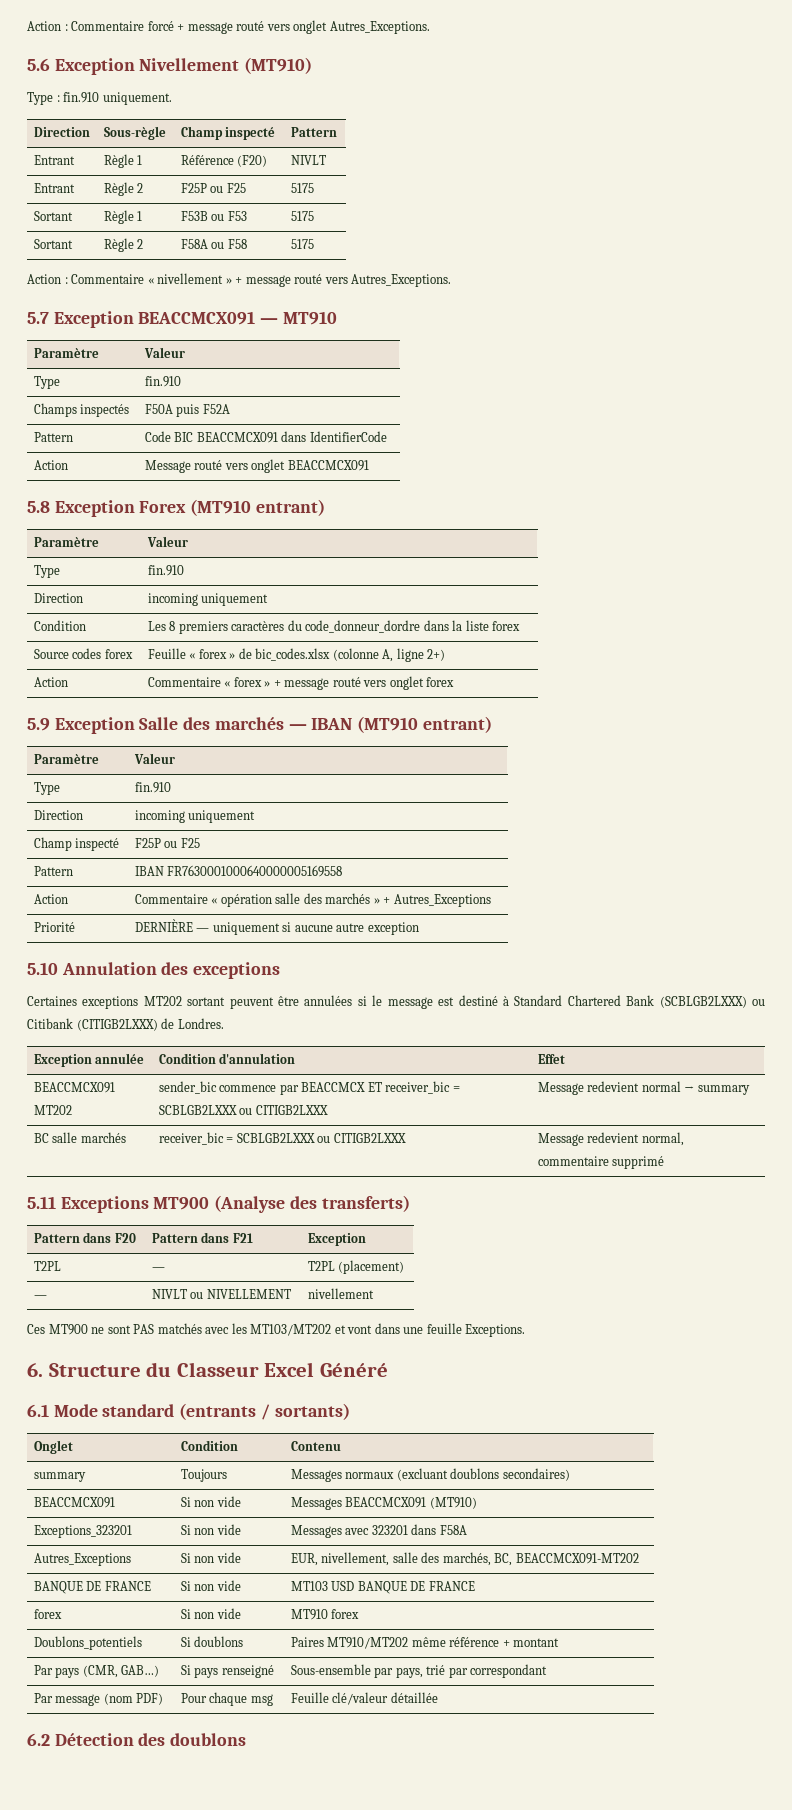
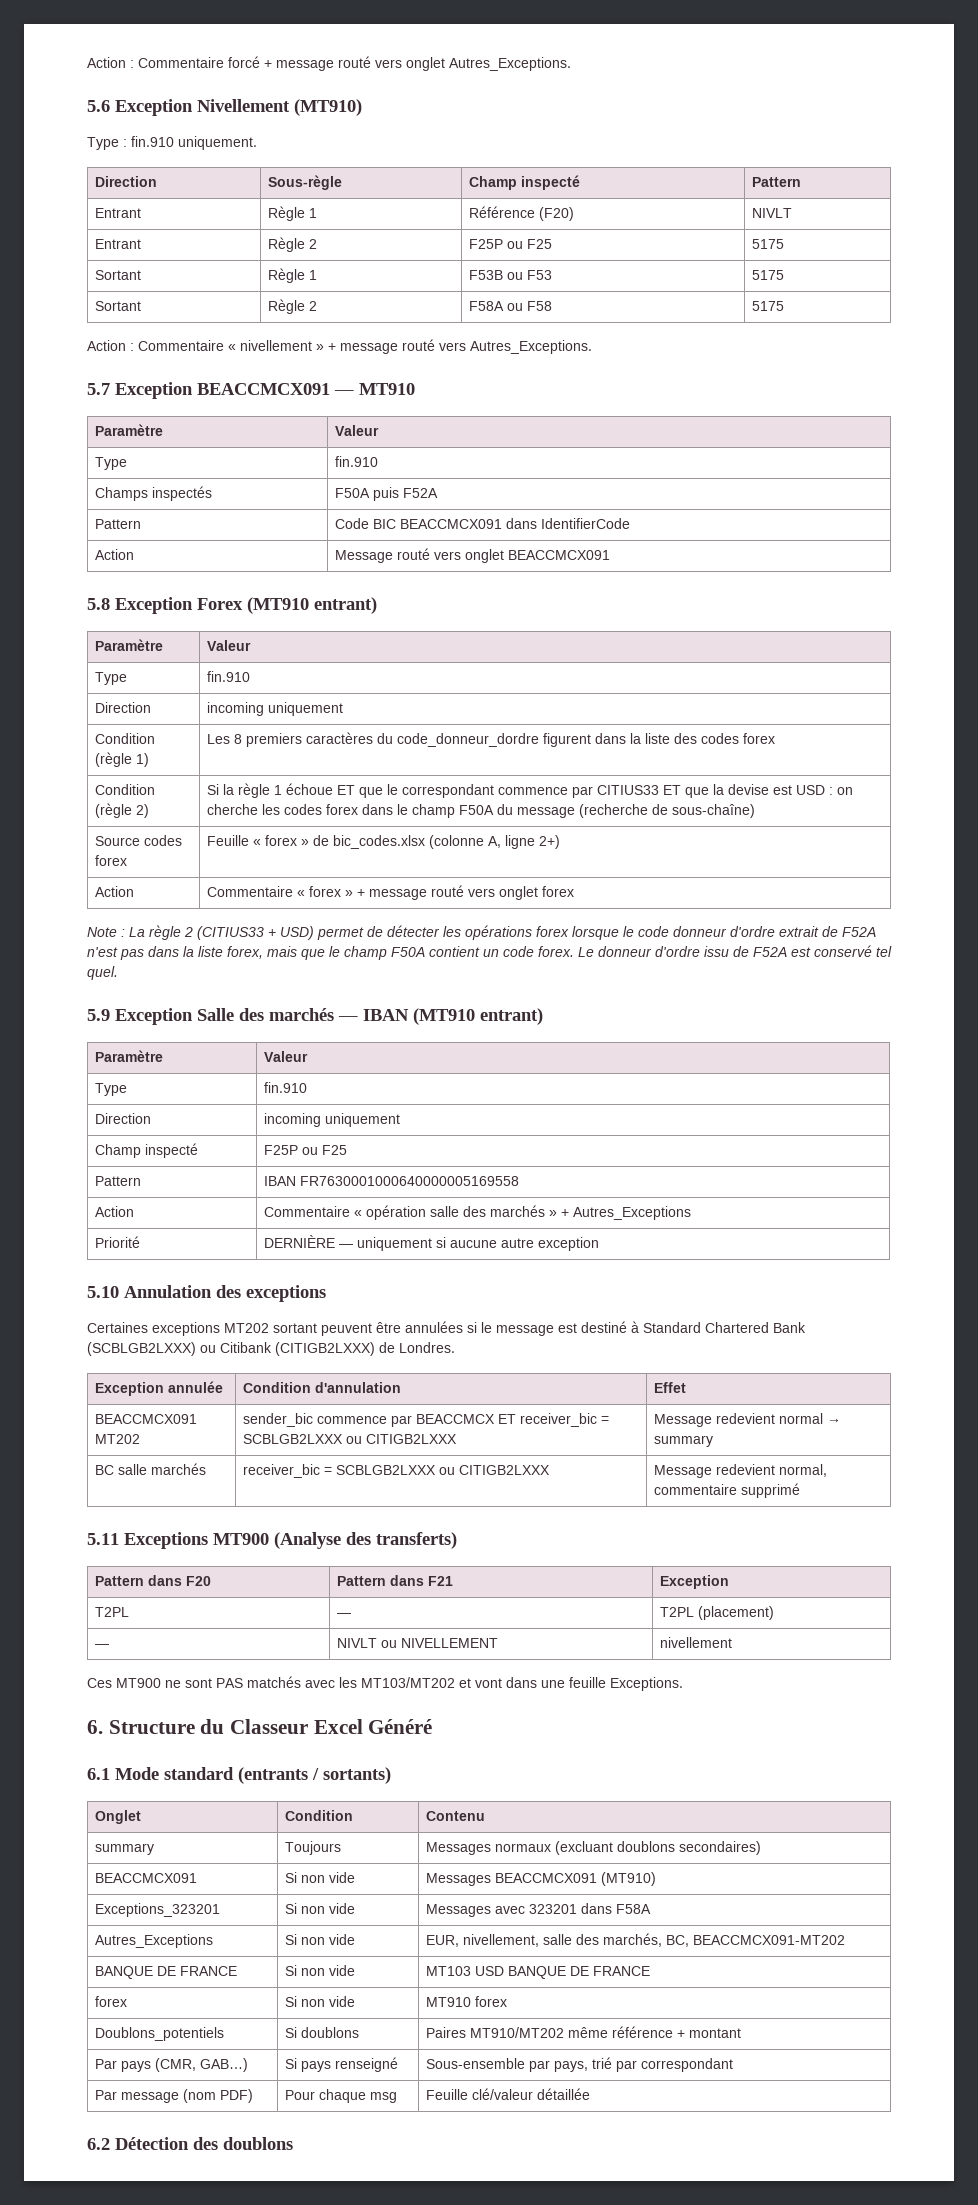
- Condition | Les 8 premiers caractères du code_donneur_dordre dans la liste forex
+ Condition (règle 1) | Les 8 premiers caractères du code_donneur_dordre figurent dans la liste des codes forex
+ Condition (règle 2) | Si la règle 1 échoue ET que le correspondant commence par CITIUS33 ET que la devise est USD : on cherche les codes forex dans le champ F50A du message (recherche de sous-chaîne)
+ Note : La règle 2 (CITIUS33 + USD) permet de détecter les opérations forex lorsque le code donneur d'ordre extrait de F52A n'est pas dans la liste forex, mais que le champ F50A contient un code forex. Le donneur d'ordre issu de F52A est conservé tel quel.

